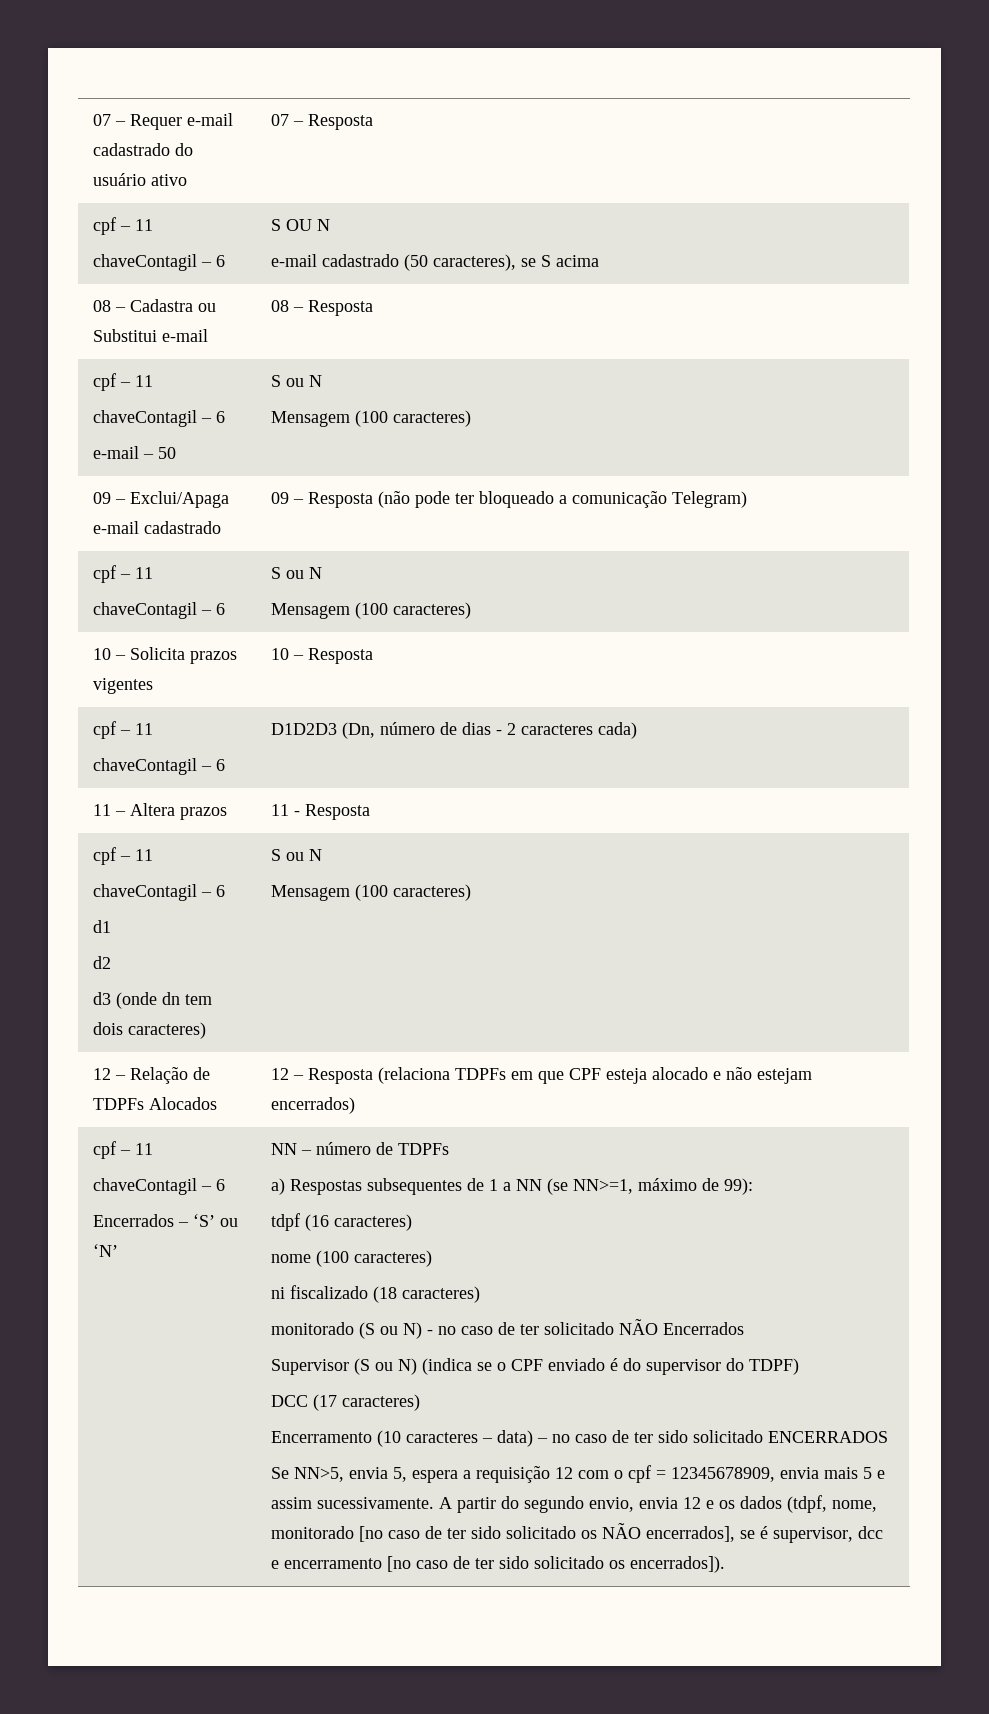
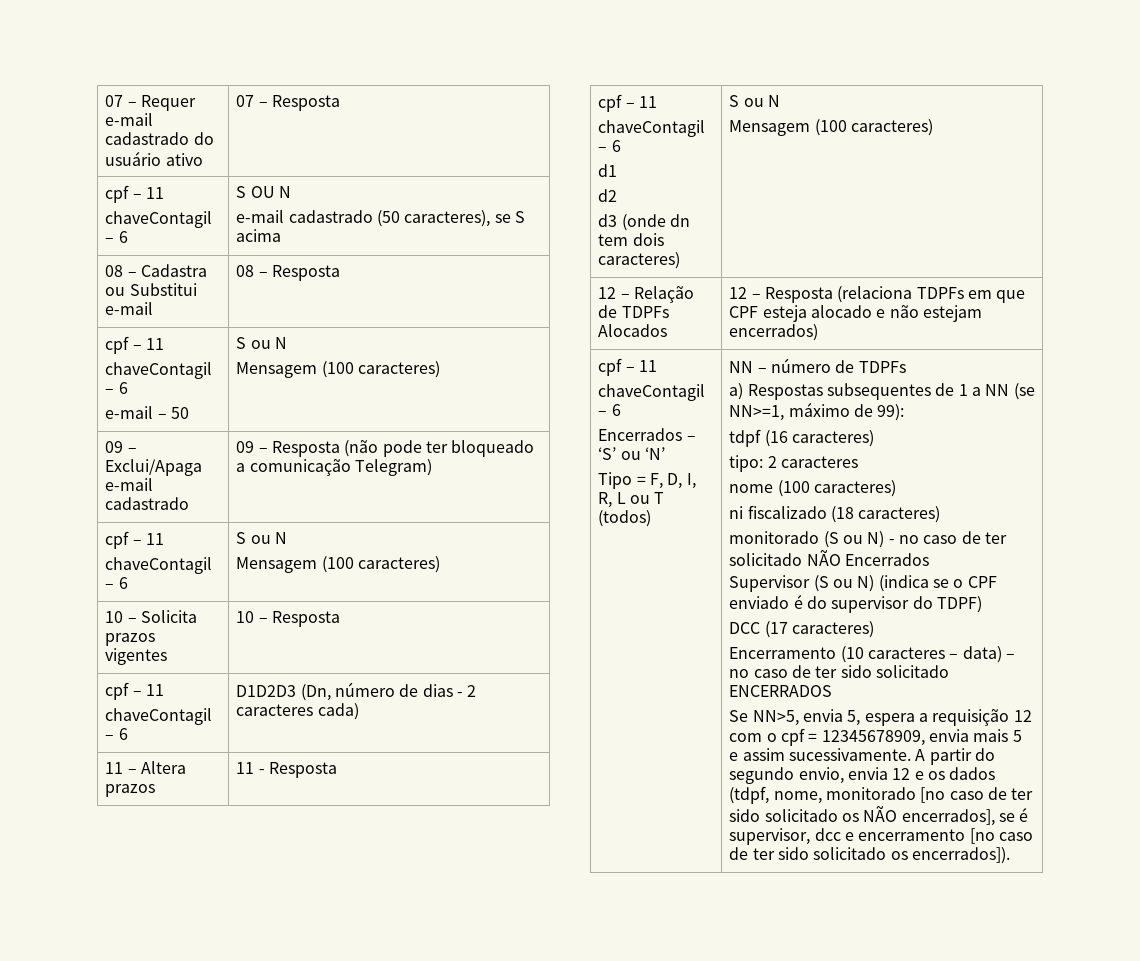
+ Tipo = F, D, I, R, L ou T (todos)
+ tipo: 2 caracteres

